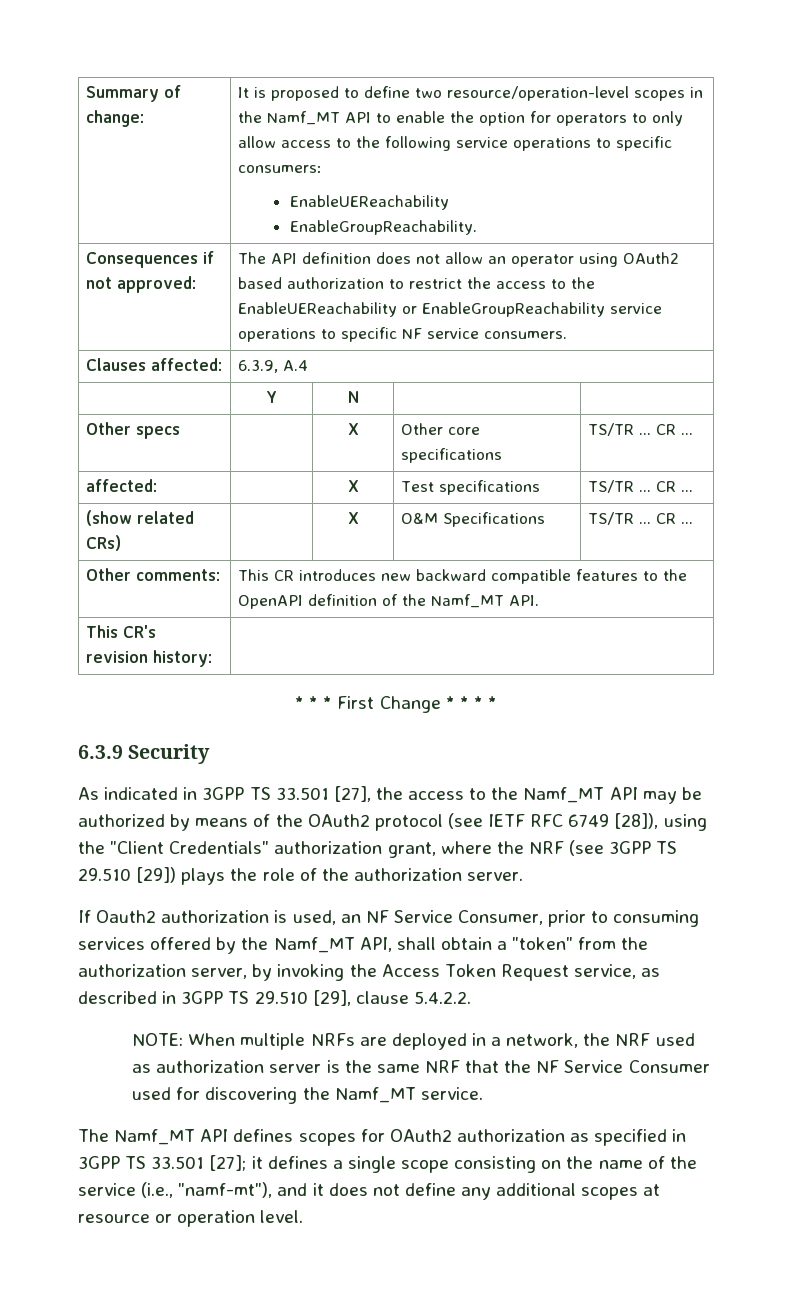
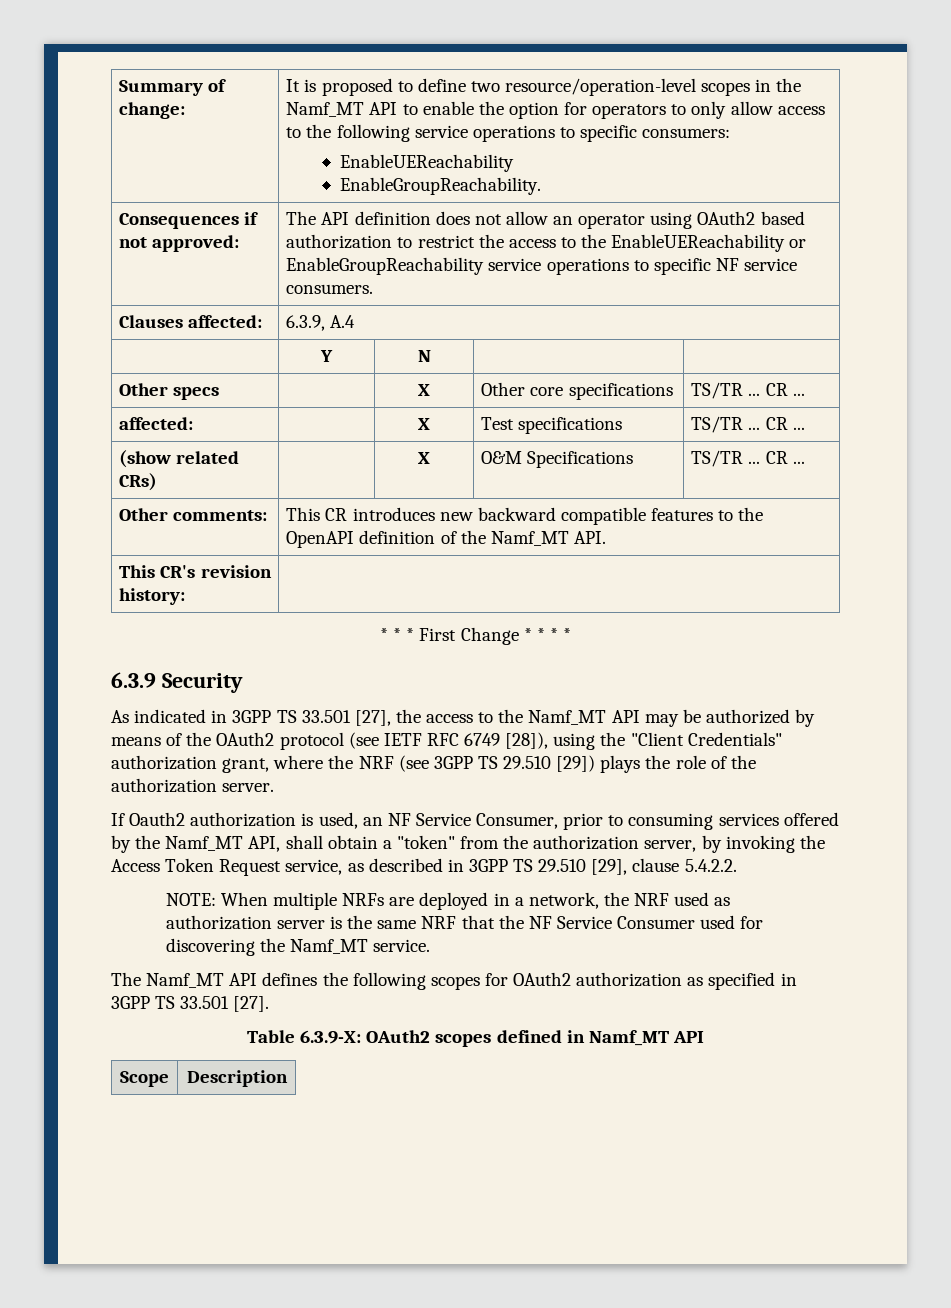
- The Namf_MT API defines scopes for OAuth2 authorization as specified in 3GPP TS 33.501 [27]; it defines a single scope consisting on the name of the service (i.e., "namf-mt"), and it does not define any additional scopes at resource or operation level.
+ The Namf_MT API defines the following scopes for OAuth2 authorization as specified in 3GPP TS 33.501 [27].
+ Table 6.3.9-X: OAuth2 scopes defined in Namf_MT API
+ Scope | Description

